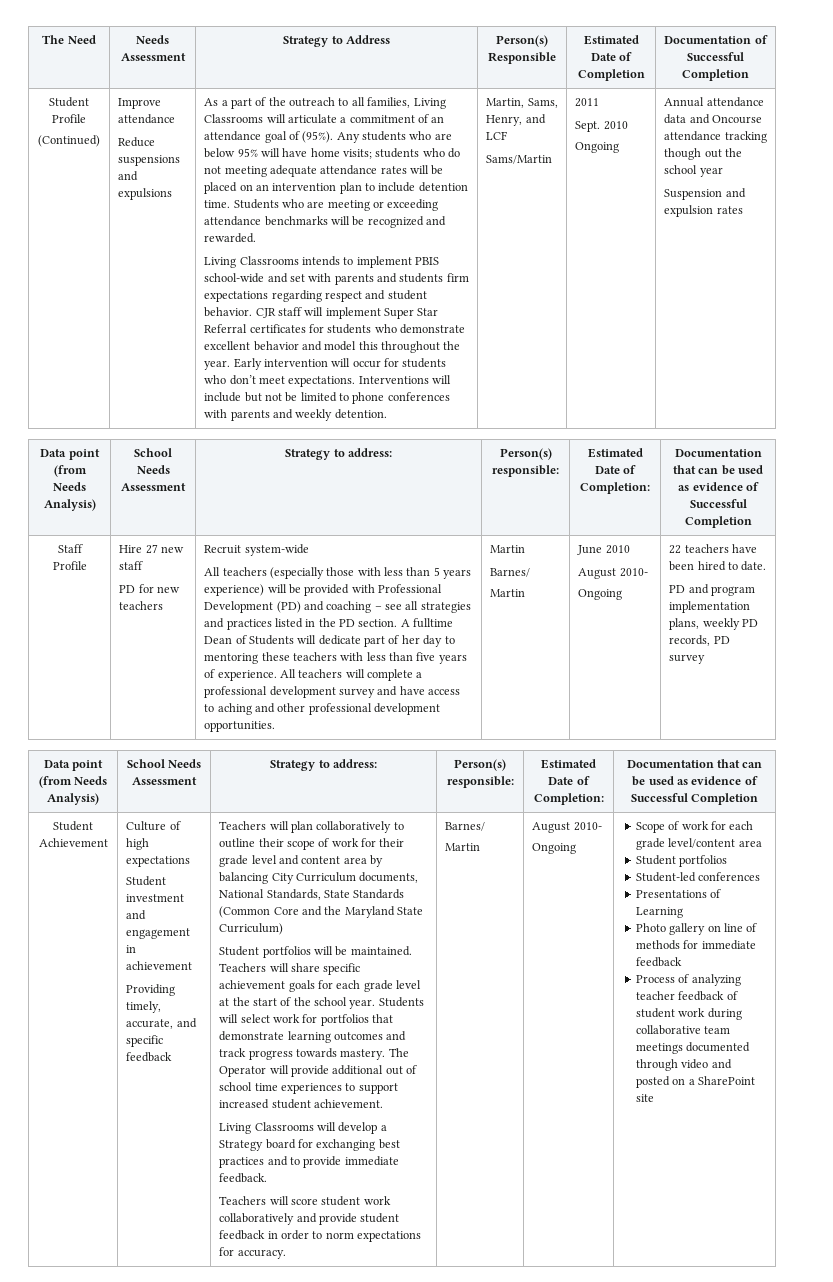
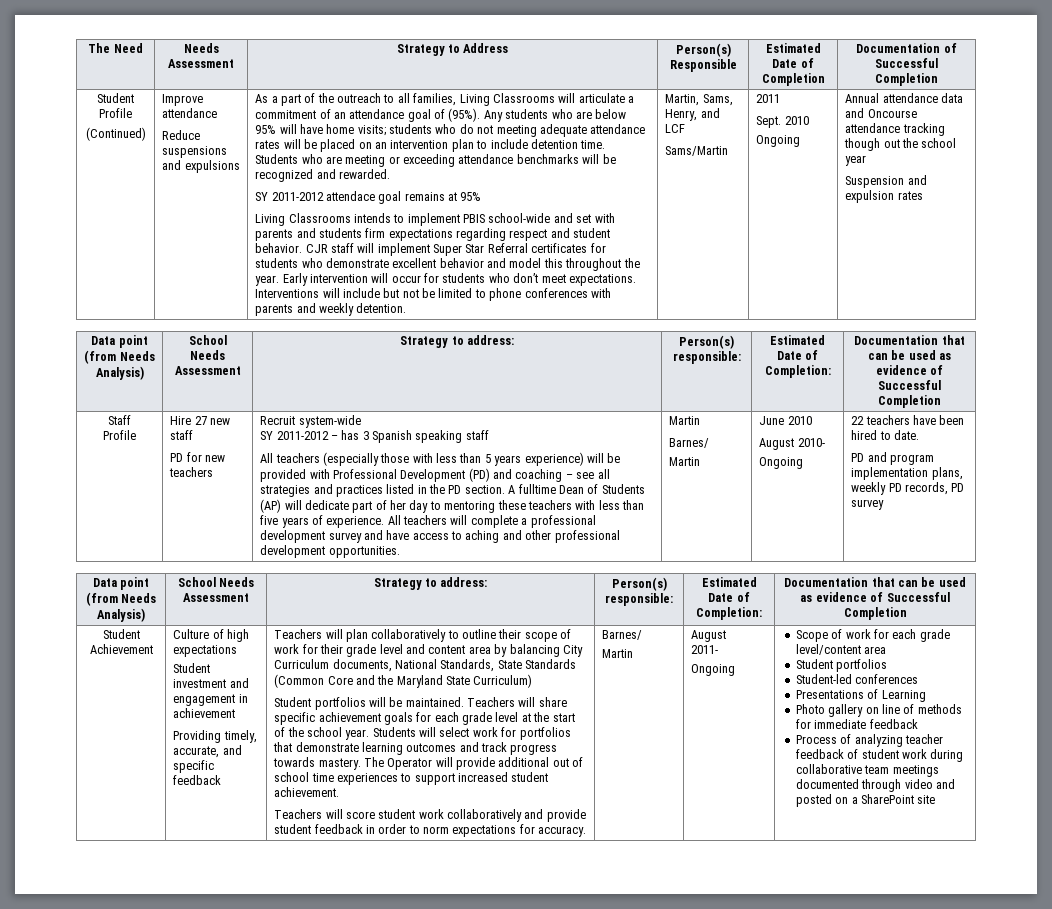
+ SY 2011-2012 attendace goal remains at 95%
+ SY 2011-2012 – has 3 Spanish speaking staff
- A fulltime Dean of Students will dedicate part of her day to mentoring these teachers with less than five years of experience.
+ A fulltime Dean of Students (AP) will dedicate part of her day to mentoring these teachers with less than five years of experience.
- Living Classrooms will develop a Strategy board for exchanging best practices and to provide immediate feedback.
- Martin | August 2010-
+ Martin | August
+ 2011-

